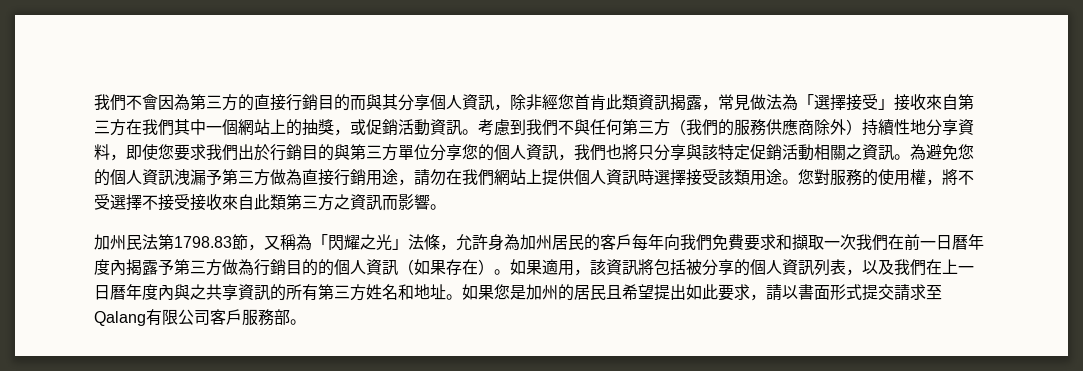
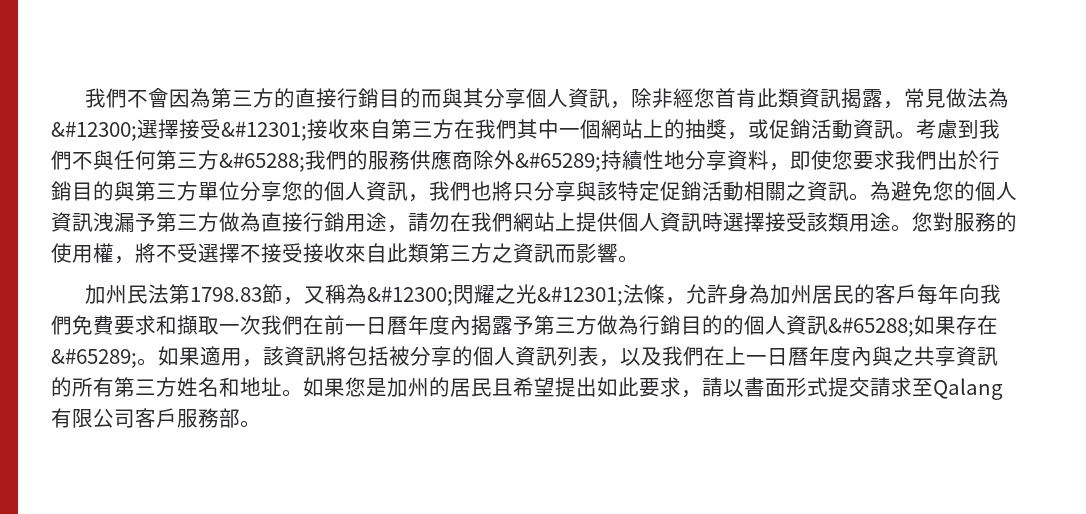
- 我們不會因為第三方的直接行銷目的而與其分享個人資訊，除非經您首肯此類資訊揭露，常見做法為「選擇接受」接收來自第三方在我們其中一個網站上的抽獎，或促銷活動資訊。
+ 我們不會因為第三方的直接行銷目的而與其分享個人資訊，除非經您首肯此類資訊揭露，常見做法為&#12300;選擇接受&#12301;接收來自第三方在我們其中一個網站上的抽獎，或促銷活動資訊。
- 考慮到我們不與任何第三方（我們的服務供應商除外）持續性地分享資料，即使您要求我們出於行銷目的與第三方單位分享您的個人資訊，我們也將只分享與該特定促銷活動相關之資訊。
+ 考慮到我們不與任何第三方&#65288;我們的服務供應商除外&#65289;持續性地分享資料，即使您要求我們出於行銷目的與第三方單位分享您的個人資訊，我們也將只分享與該特定促銷活動相關之資訊。
- 加州民法第1798.83節，又稱為「閃耀之光」法條，允許身為加州居民的客戶每年向我們免費要求和擷取一次我們在前一日曆年度內揭露予第三方做為行銷目的的個人資訊（如果存在）。
+ 加州民法第1798.83節，又稱為&#12300;閃耀之光&#12301;法條，允許身為加州居民的客戶每年向我們免費要求和擷取一次我們在前一日曆年度內揭露予第三方做為行銷目的的個人資訊&#65288;如果存在&#65289;。

